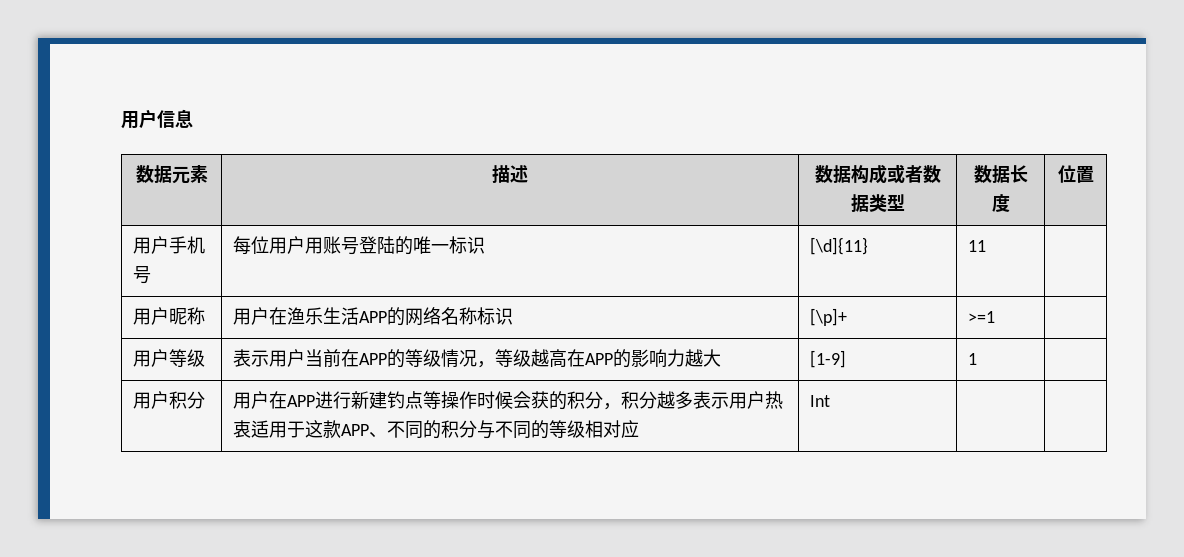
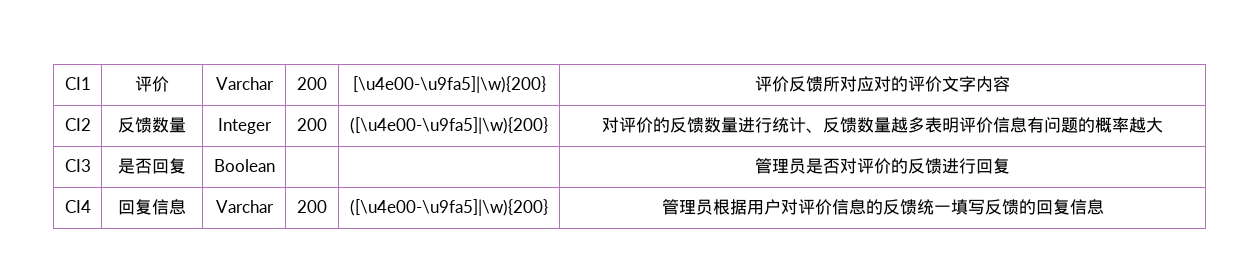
- 用户信息
- 数据元素 | 描述 | 数据构成或者数据类型 | 数据长度 | 位置
- 用户手机号 | 每位用户用账号登陆的唯一标识 | [\d]{11} | 11 |
- 用户昵称 | 用户在渔乐生活APP的网络名称标识 | [\p]+ | >=1 |
- 用户等级 | 表示用户当前在APP的等级情况，等级越高在APP的影响力越大 | [1-9] | 1 |
- 用户积分 | 用户在APP进行新建钓点等操作时候会获的积分，积分越多表示用户热衷适用于这款APP、不同的积分与不同的等级相对应 | Int | |
+ CI1 | 评价 | Varchar | 200 | [\u4e00-\u9fa5]|\w){200} | 评价反馈所对应对的评价文字内容
+ CI2 | 反馈数量 | Integer | 200 | ([\u4e00-\u9fa5]|\w){200} | 对评价的反馈数量进行统计、反馈数量越多表明评价信息有问题的概率越大
+ CI3 | 是否回复 | Boolean | | | 管理员是否对评价的反馈进行回复
+ CI4 | 回复信息 | Varchar | 200 | ([\u4e00-\u9fa5]|\w){200} | 管理员根据用户对评价信息的反馈统一填写反馈的回复信息

